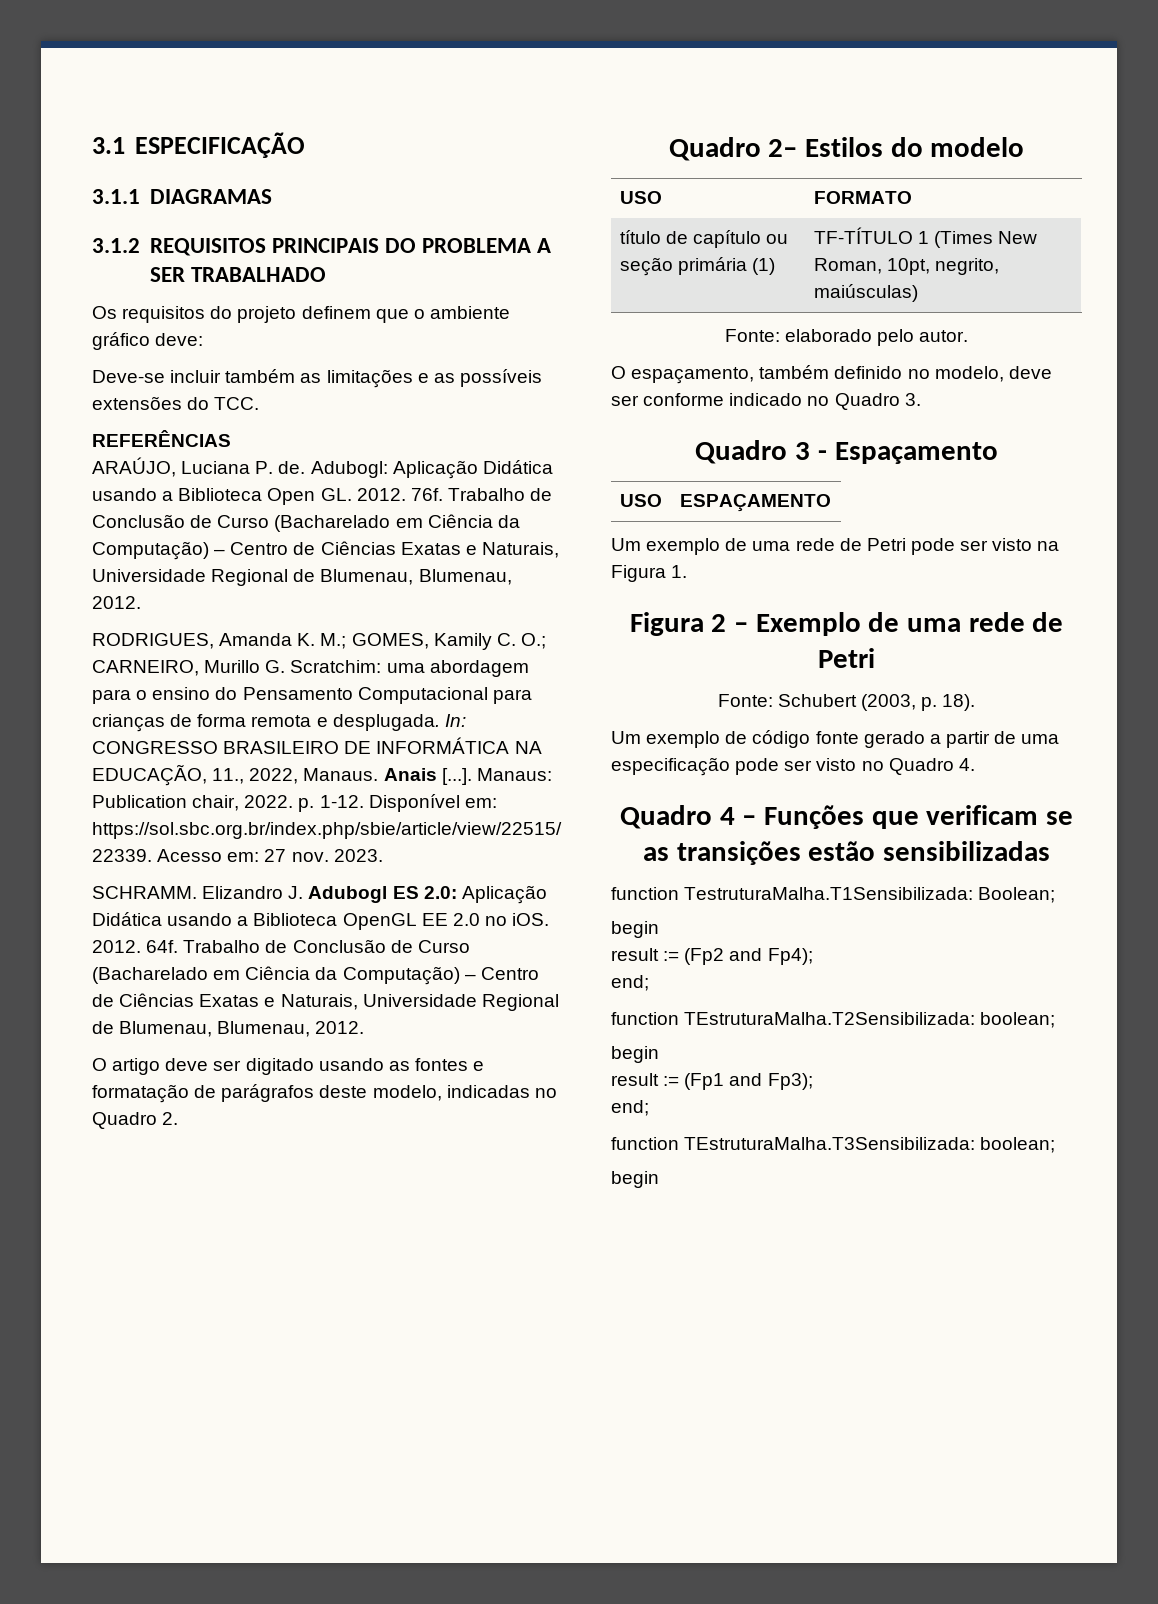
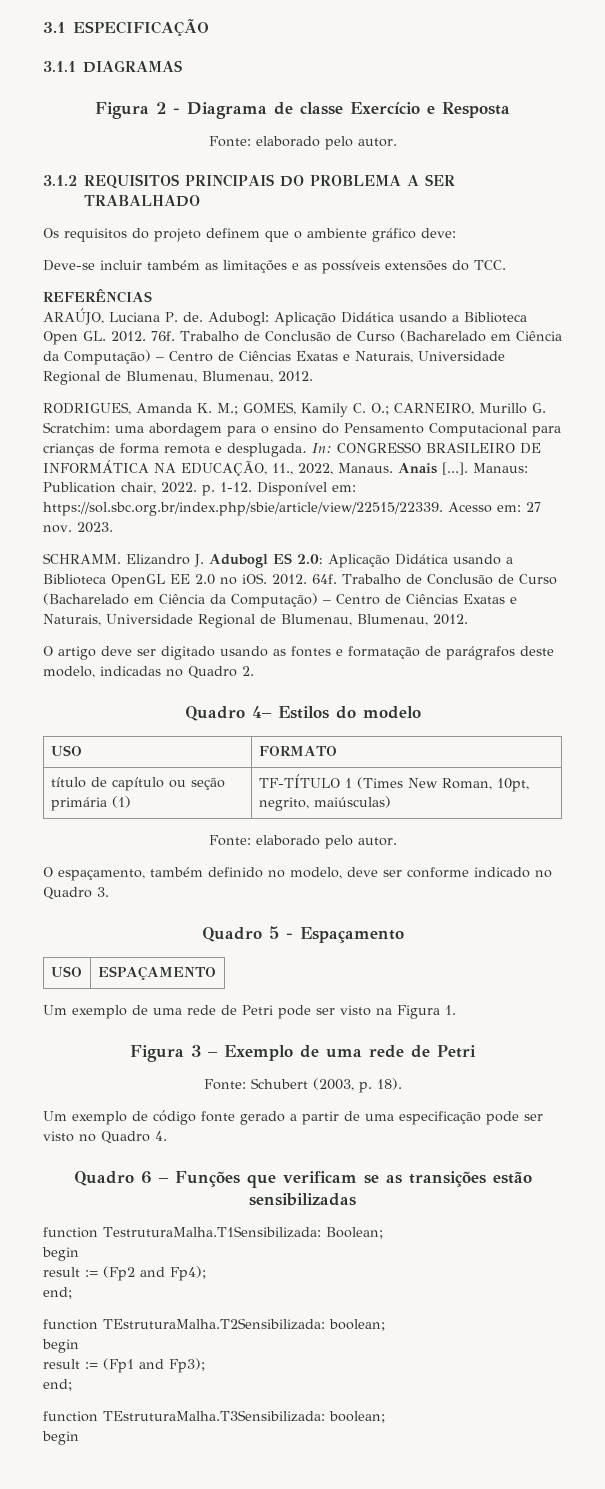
+ Figura 2 - Diagrama de classe Exercício e Resposta
+ Fonte: elaborado pelo autor.
- Quadro 2– Estilos do modelo
+ Quadro 4– Estilos do modelo
- Quadro 3 - Espaçamento
+ Quadro 5 - Espaçamento
- Figura 2 – Exemplo de uma rede de Petri
+ Figura 3 – Exemplo de uma rede de Petri
- Quadro 4 – Funções que verificam se as transições estão sensibilizadas
+ Quadro 6 – Funções que verificam se as transições estão sensibilizadas

